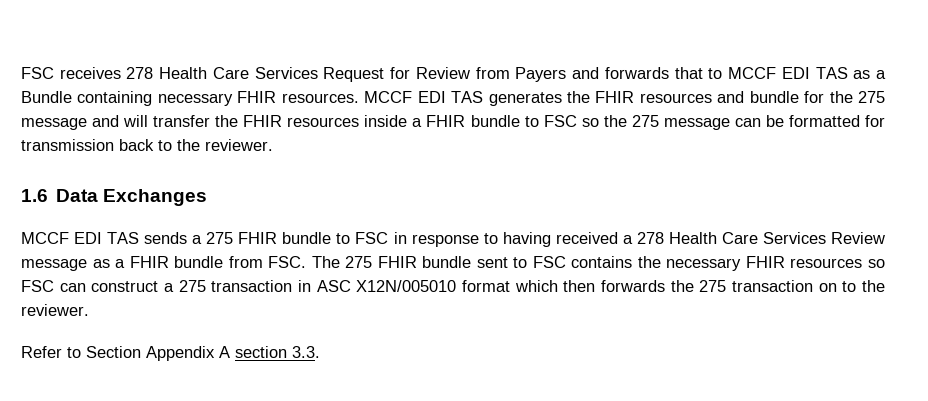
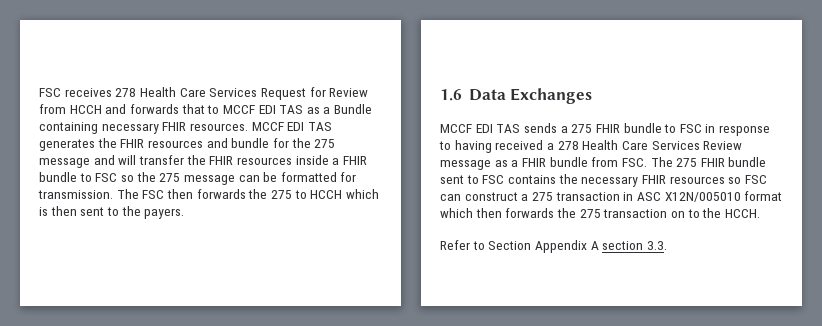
- FSC receives 278 Health Care Services Request for Review from Payers and forwards that to MCCF EDI TAS as a Bundle containing necessary FHIR resources.
+ FSC receives 278 Health Care Services Request for Review from HCCH and forwards that to MCCF EDI TAS as a Bundle containing necessary FHIR resources.
- MCCF EDI TAS generates the FHIR resources and bundle for the 275 message and will transfer the FHIR resources inside a FHIR bundle to FSC so the 275 message can be formatted for transmission back to the reviewer.
+ MCCF EDI TAS generates the FHIR resources and bundle for the 275 message and will transfer the FHIR resources inside a FHIR bundle to FSC so the 275 message can be formatted for transmission. The FSC then forwards the 275 to HCCH which is then sent to the payers.
- MCCF EDI TAS sends a 275 FHIR bundle to FSC in response to having received a 278 Health Care Services Review message as a FHIR bundle from FSC. The 275 FHIR bundle sent to FSC contains the necessary FHIR resources so FSC can construct a 275 transaction in ASC X12N/005010 format which then forwards the 275 transaction on to the reviewer.
+ MCCF EDI TAS sends a 275 FHIR bundle to FSC in response to having received a 278 Health Care Services Review message as a FHIR bundle from FSC. The 275 FHIR bundle sent to FSC contains the necessary FHIR resources so FSC can construct a 275 transaction in ASC X12N/005010 format which then forwards the 275 transaction on to the HCCH.

